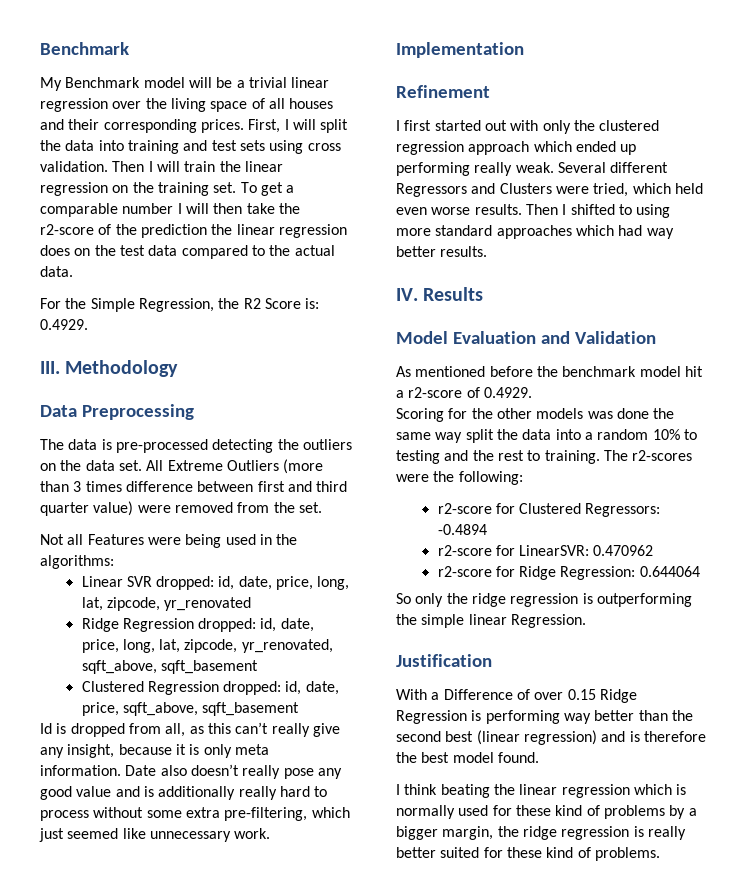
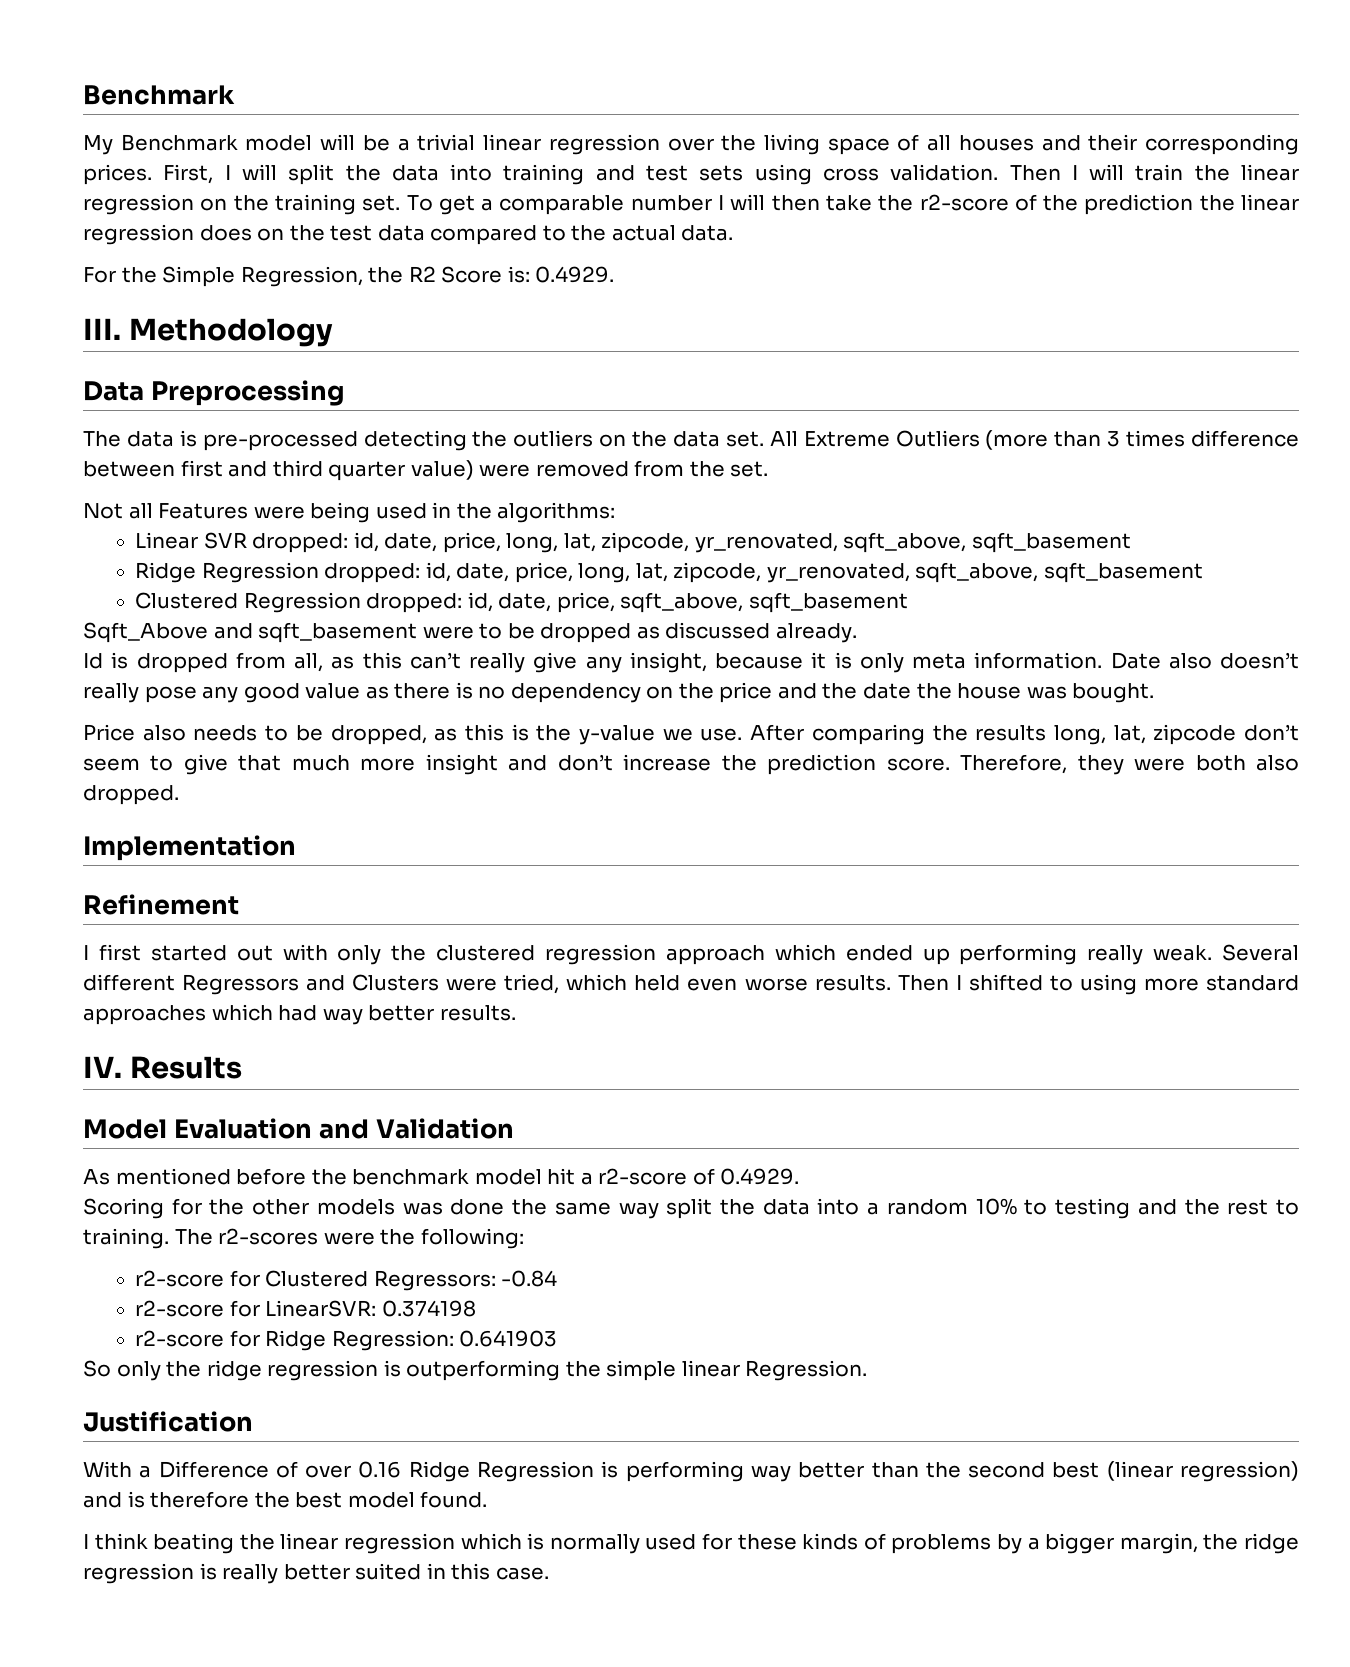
- Linear SVR dropped: id, date, price, long, lat, zipcode, yr_renovated
+ Linear SVR dropped: id, date, price, long, lat, zipcode, yr_renovated, sqft_above, sqft_basement
+ Sqft_Above and sqft_basement were to be dropped as discussed already.
- Date also doesn’t really pose any good value and is additionally really hard to process without some extra pre-filtering, which just seemed like unnecessary work.
+ Date also doesn’t really pose any good value as there is no dependency on the price and the date the house was bought.
+ Price also needs to be dropped, as this is the y-value we use. After comparing the results long, lat, zipcode don’t seem to give that much more insight and don’t increase the prediction score. Therefore, they were both also dropped.
- r2-score for Clustered Regressors: -0.4894
+ r2-score for Clustered Regressors: -0.84
- r2-score for LinearSVR: 0.470962
+ r2-score for LinearSVR: 0.374198
- r2-score for Ridge Regression: 0.644064
+ r2-score for Ridge Regression: 0.641903
- With a Difference of over 0.15 Ridge Regression is performing way better than the second best (linear regression) and is therefore the best model found.
+ With a Difference of over 0.16 Ridge Regression is performing way better than the second best (linear regression) and is therefore the best model found.
- I think beating the linear regression which is normally used for these kind of problems by a bigger margin, the ridge regression is really better suited for these kind of problems.
+ I think beating the linear regression which is normally used for these kinds of problems by a bigger margin, the ridge regression is really better suited in this case.

